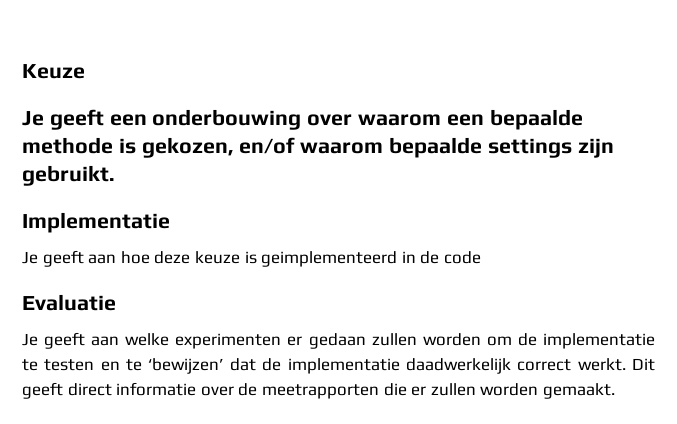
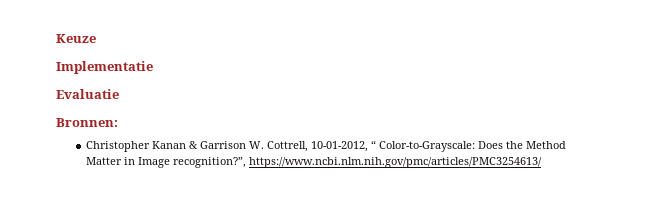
- Je geeft een onderbouwing over waarom een bepaalde methode is gekozen, en/of waarom bepaalde settings zijn gebruikt.
  Implementatie
- Je geeft aan hoe deze keuze is geimplementeerd in de code
  Evaluatie
- Je geeft aan welke experimenten er gedaan zullen worden om de implementatie te testen en te ‘bewijzen’ dat de implementatie daadwerkelijk correct werkt. Dit geeft direct informatie over de meetrapporten die er zullen worden gemaakt.
+ Bronnen:
+ Christopher Kanan & Garrison W. Cottrell, 10-01-2012, “ Color-to-Grayscale: Does the Method Matter in Image recognition?”, https://www.ncbi.nlm.nih.gov/pmc/articles/PMC3254613/

